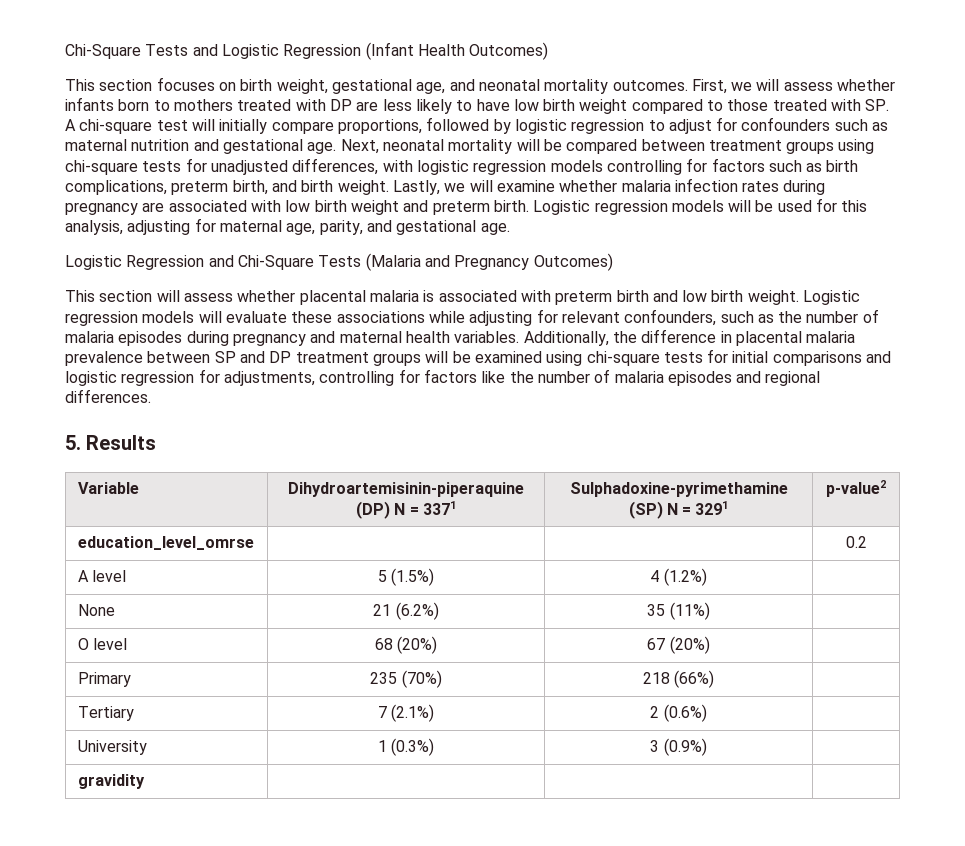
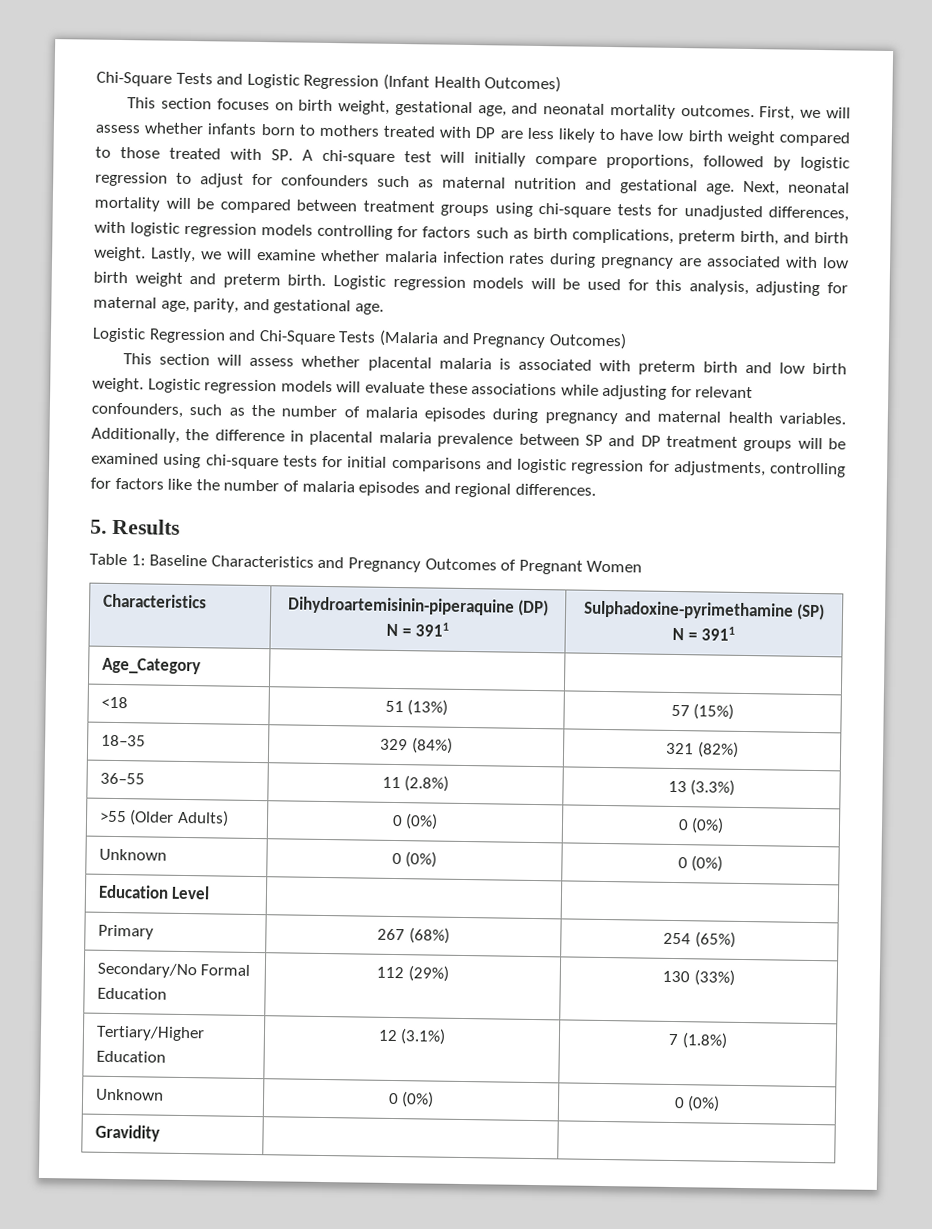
- Variable | Dihydroartemisinin-piperaquine (DP) N = 3371 | Sulphadoxine-pyrimethamine (SP) N = 3291 | p-value2
- education_level_omrse | | | 0.2
- A level | 5 (1.5%) | 4 (1.2%) |
- None | 21 (6.2%) | 35 (11%) |
- O level | 68 (20%) | 67 (20%) |
- Primary | 235 (70%) | 218 (66%) |
- Tertiary | 7 (2.1%) | 2 (0.6%) |
- University | 1 (0.3%) | 3 (0.9%) |
- gravidity | | |
+ Table 1: Baseline Characteristics and Pregnancy Outcomes of Pregnant Women
+ Characteristics | Dihydroartemisinin-piperaquine (DP) N = 3911 | Sulphadoxine-pyrimethamine (SP) N = 3911
+ Age_Category | |
+ <18 | 51 (13%) | 57 (15%)
+ 18–35 | 329 (84%) | 321 (82%)
+ 36–55 | 11 (2.8%) | 13 (3.3%)
+ >55 (Older Adults) | 0 (0%) | 0 (0%)
+ Unknown | 0 (0%) | 0 (0%)
+ Education Level | |
+ Primary | 267 (68%) | 254 (65%)
+ Secondary/No Formal Education | 112 (29%) | 130 (33%)
+ Tertiary/Higher Education | 12 (3.1%) | 7 (1.8%)
+ Unknown | 0 (0%) | 0 (0%)
+ Gravidity | |

